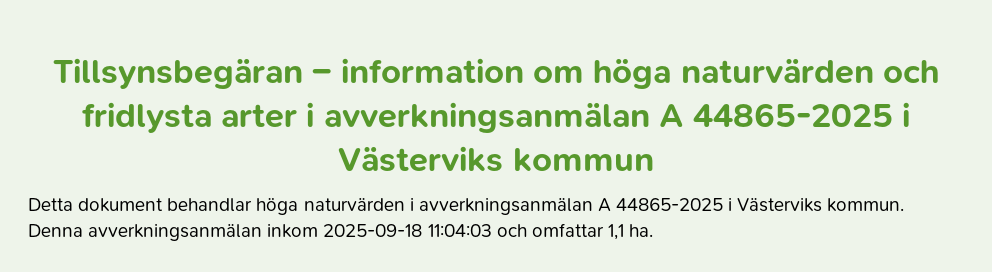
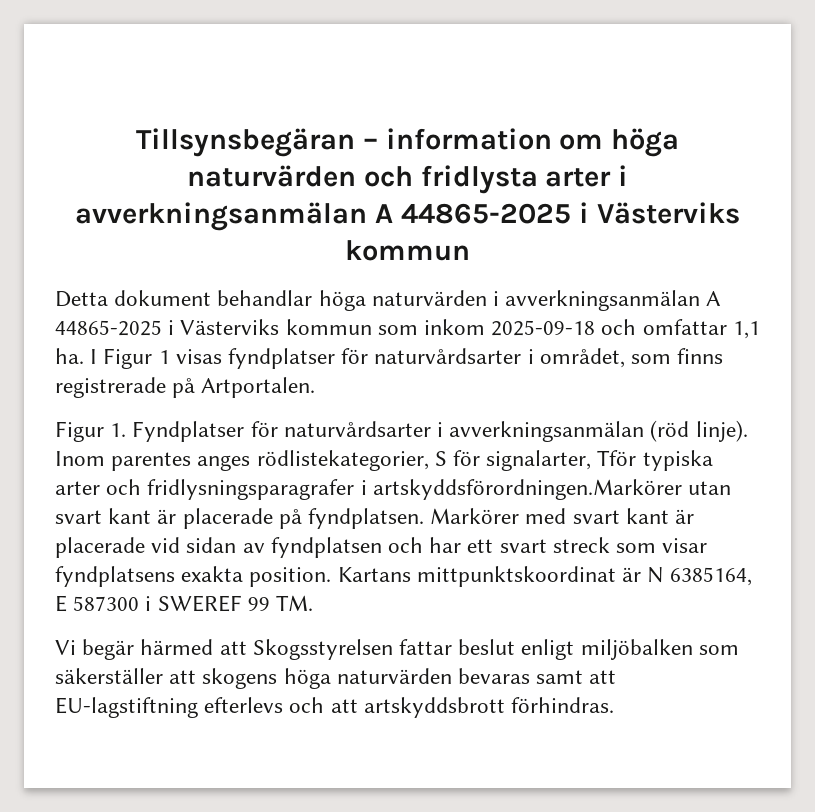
- Detta dokument behandlar höga naturvärden i avverkningsanmälan A 44865-2025 i Västerviks kommun. Denna avverkningsanmälan inkom 2025-09-18 11:04:03 och omfattar 1,1 ha.
+ Detta dokument behandlar höga naturvärden i avverkningsanmälan A 44865-2025 i Västerviks kommun som inkom 2025-09-18 och omfattar 1,1 ha.
+ I Figur 1 visas fyndplatser för naturvårdsarter i området, som finns registrerade på Artportalen.
+ Figur 1. Fyndplatser för naturvårdsarter i avverkningsanmälan (röd linje). Inom parentes anges rödlistekategorier, S för signalarter, Tför typiska arter och fridlysningsparagrafer i artskyddsförordningen.Markörer utan svart kant är placerade på fyndplatsen. Markörer med svart kant är placerade vid sidan av fyndplatsen och har ett svart streck som visar fyndplatsens exakta position. Kartans mittpunktskoordinat är N 6385164, E 587300 i SWEREF 99 TM.
+ Vi begär härmed att Skogsstyrelsen fattar beslut enligt miljöbalken som säkerställer att skogens höga naturvärden bevaras samt att EU-lagstiftning efterlevs och att artskyddsbrott förhindras.

